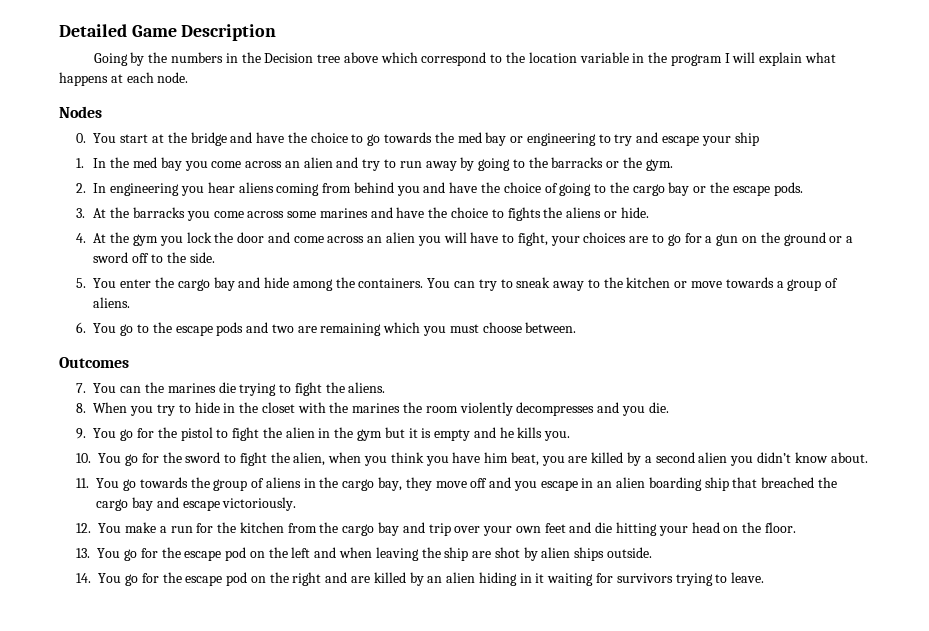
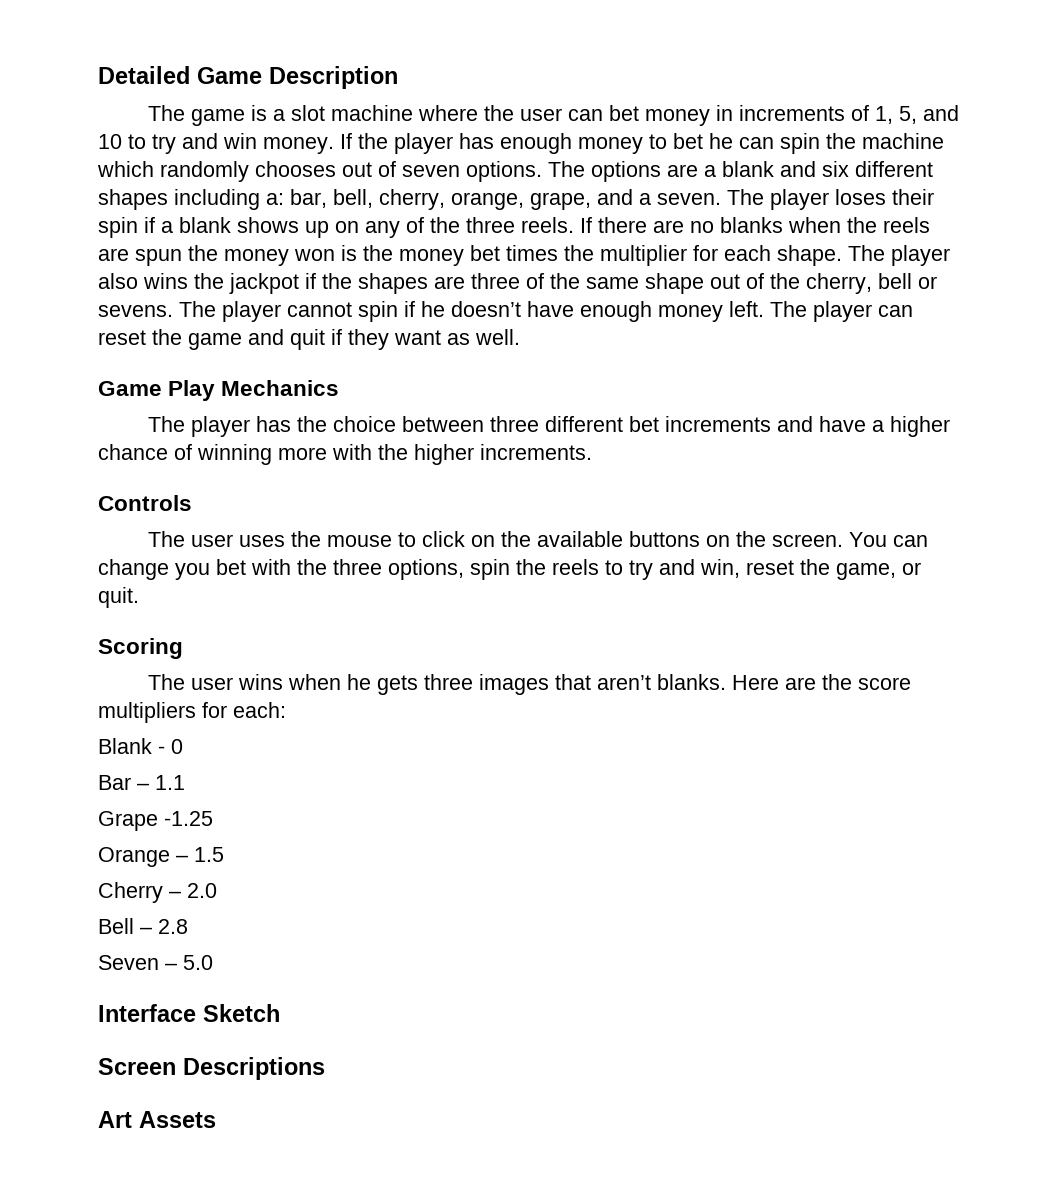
- Going by the numbers in the Decision tree above which correspond to the location variable in the program I will explain what happens at each node.
- Nodes
- 0. You start at the bridge and have the choice to go towards the med bay or engineering to try and escape your ship
- 1. In the med bay you come across an alien and try to run away by going to the barracks or the gym.
- 2. In engineering you hear aliens coming from behind you and have the choice of going to the cargo bay or the escape pods.
- 3. At the barracks you come across some marines and have the choice to fights the aliens or hide.
- 4. At the gym you lock the door and come across an alien you will have to fight, your choices are to go for a gun on the ground or a sword off to the side.
- 5. You enter the cargo bay and hide among the containers. You can try to sneak away to the kitchen or move towards a group of aliens.
- 6. You go to the escape pods and two are remaining which you must choose between.
- Outcomes
- 7. You can the marines die trying to fight the aliens.
- 8. When you try to hide in the closet with the marines the room violently decompresses and you die.
- 9. You go for the pistol to fight the alien in the gym but it is empty and he kills you.
- 10. You go for the sword to fight the alien, when you think you have him beat, you are killed by a second alien you didn’t know about.
- 11. You go towards the group of aliens in the cargo bay, they move off and you escape in an alien boarding ship that breached the cargo bay and escape victoriously.
- 12. You make a run for the kitchen from the cargo bay and trip over your own feet and die hitting your head on the floor.
- 13. You go for the escape pod on the left and when leaving the ship are shot by alien ships outside.
- 14. You go for the escape pod on the right and are killed by an alien hiding in it waiting for survivors trying to leave.
+ The game is a slot machine where the user can bet money in increments of 1, 5, and 10 to try and win money. If the player has enough money to bet he can spin the machine which randomly chooses out of seven options. The options are a blank and six different shapes including a: bar, bell, cherry, orange, grape, and a seven. The player loses their spin if a blank shows up on any of the three reels. If there are no blanks when the reels are spun the money won is the money bet times the multiplier for each shape. The player also wins the jackpot if the shapes are three of the same shape out of the cherry, bell or sevens. The player cannot spin if he doesn’t have enough money left. The player can reset the game and quit if they want as well.
+ Game Play Mechanics
+ The player has the choice between three different bet increments and have a higher chance of winning more with the higher increments.
+ Controls
+ The user uses the mouse to click on the available buttons on the screen. You can change you bet with the three options, spin the reels to try and win, reset the game, or quit.
+ Scoring
+ The user wins when he gets three images that aren’t blanks. Here are the score multipliers for each:
+ Blank - 0
+ Bar – 1.1
+ Grape -1.25
+ Orange – 1.5
+ Cherry – 2.0
+ Bell – 2.8
+ Seven – 5.0
+ Interface Sketch
+ Screen Descriptions
+ Art Assets

